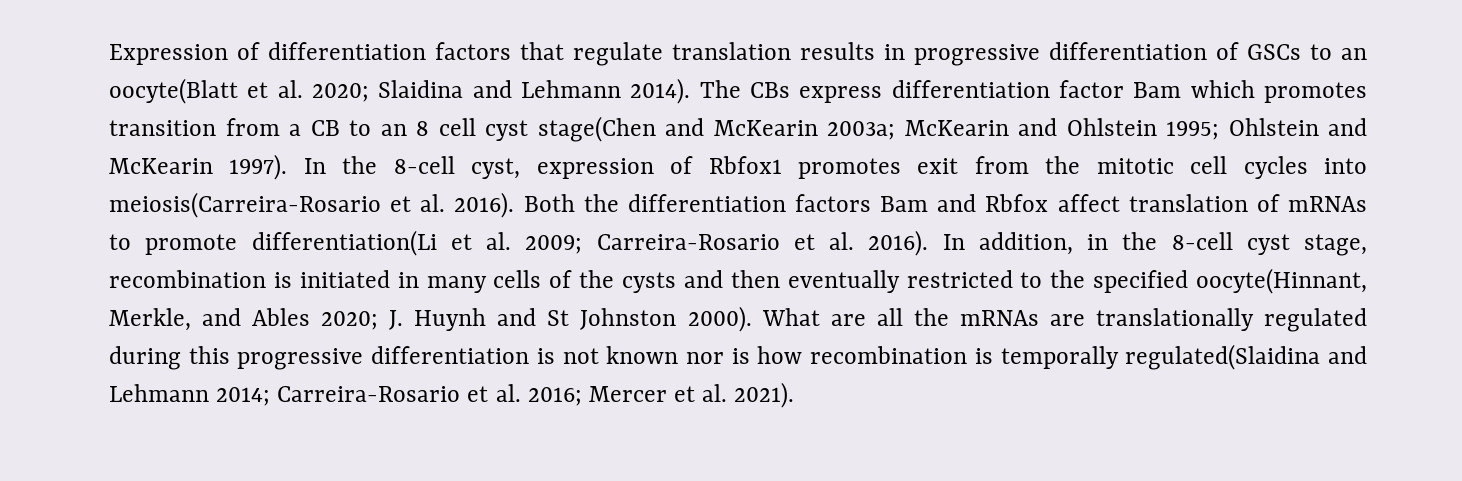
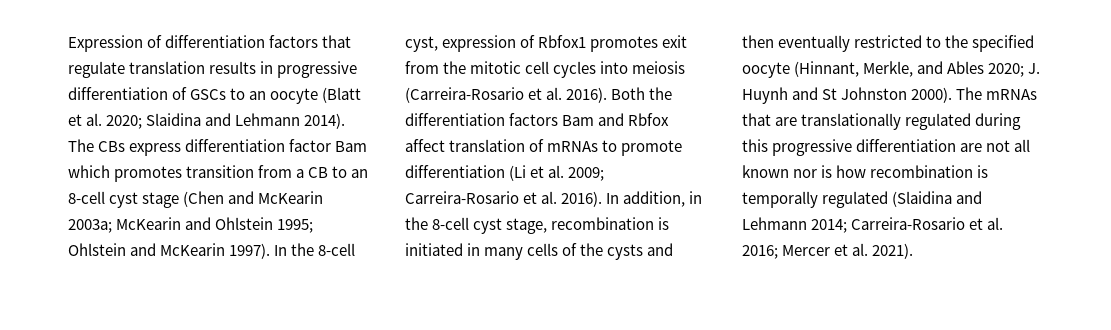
- Expression of differentiation factors that regulate translation results in progressive differentiation of GSCs to an oocyte(Blatt et al. 2020; Slaidina and Lehmann 2014).
+ Expression of differentiation factors that regulate translation results in progressive differentiation of GSCs to an oocyte (Blatt et al. 2020; Slaidina and Lehmann 2014).
- The CBs express differentiation factor Bam which promotes transition from a CB to an 8 cell cyst stage(Chen and McKearin 2003a; McKearin and Ohlstein 1995; Ohlstein and McKearin 1997).
+ The CBs express differentiation factor Bam which promotes transition from a CB to an 8-cell cyst stage (Chen and McKearin 2003a; McKearin and Ohlstein 1995; Ohlstein and McKearin 1997).
- In the 8-cell cyst, expression of Rbfox1 promotes exit from the mitotic cell cycles into meiosis(Carreira-Rosario et al. 2016).
+ In the 8-cell cyst, expression of Rbfox1 promotes exit from the mitotic cell cycles into meiosis (Carreira-Rosario et al. 2016).
- Both the differentiation factors Bam and Rbfox affect translation of mRNAs to promote differentiation(Li et al. 2009; Carreira-Rosario et al. 2016).
+ Both the differentiation factors Bam and Rbfox affect translation of mRNAs to promote differentiation (Li et al. 2009; Carreira-Rosario et al. 2016).
- In addition, in the 8-cell cyst stage, recombination is initiated in many cells of the cysts and then eventually restricted to the specified oocyte(Hinnant, Merkle, and Ables 2020; J. Huynh and St Johnston 2000).
+ In addition, in the 8-cell cyst stage, recombination is initiated in many cells of the cysts and then eventually restricted to the specified oocyte (Hinnant, Merkle, and Ables 2020; J. Huynh and St Johnston 2000).
- What are all the mRNAs are translationally regulated during this progressive differentiation is not known nor is how recombination is temporally regulated(Slaidina and Lehmann 2014; Carreira-Rosario et al. 2016; Mercer et al. 2021).
+ The mRNAs that are translationally regulated during this progressive differentiation are not all known nor is how recombination is temporally regulated (Slaidina and Lehmann 2014; Carreira-Rosario et al. 2016; Mercer et al. 2021).

